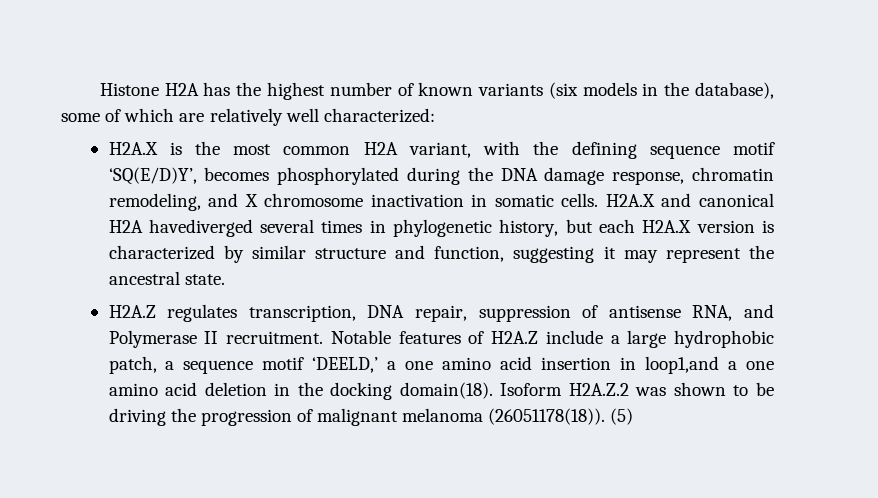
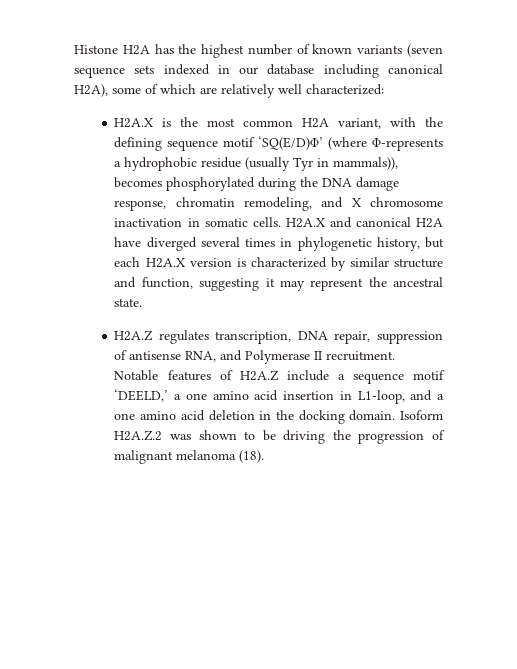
- Histone H2A has the highest number of known variants (six models in the database), some of which are relatively well characterized:
+ Histone H2A has the highest number of known variants (seven sequence sets indexed in our database including canonical H2A), some of which are relatively well characterized:
- H2A.X is the most common H2A variant, with the defining sequence motif ‘SQ(E/D)Y’, becomes phosphorylated during the DNA damage response, chromatin remodeling, and X chromosome inactivation in somatic cells.
+ H2A.X is the most common H2A variant, with the defining sequence motif ‘SQ(E/D)Φ’ (where Φ-represents a hydrophobic residue (usually Tyr in mammals)), becomes phosphorylated during the DNA damage response, chromatin remodeling, and X chromosome inactivation in somatic cells.
- H2A.X and canonical H2A havediverged several times in phylogenetic history, but each H2A.X version is characterized by similar structure and function, suggesting it may represent the ancestral state.
+ H2A.X and canonical H2A have diverged several times in phylogenetic history, but each H2A.X version is characterized by similar structure and function, suggesting it may represent the ancestral state.
- Notable features of H2A.Z include a large hydrophobic patch, a sequence motif ‘DEELD,’ a one amino acid insertion in loop1,and a one amino acid deletion in the docking domain(18).
+ Notable features of H2A.Z include a sequence motif ‘DEELD,’ a one amino acid insertion in L1-loop, and a one amino acid deletion in the docking domain.
- Isoform H2A.Z.2 was shown to be driving the progression of malignant melanoma (26051178(18)). (5)
+ Isoform H2A.Z.2 was shown to be driving the progression of malignant melanoma (18).

